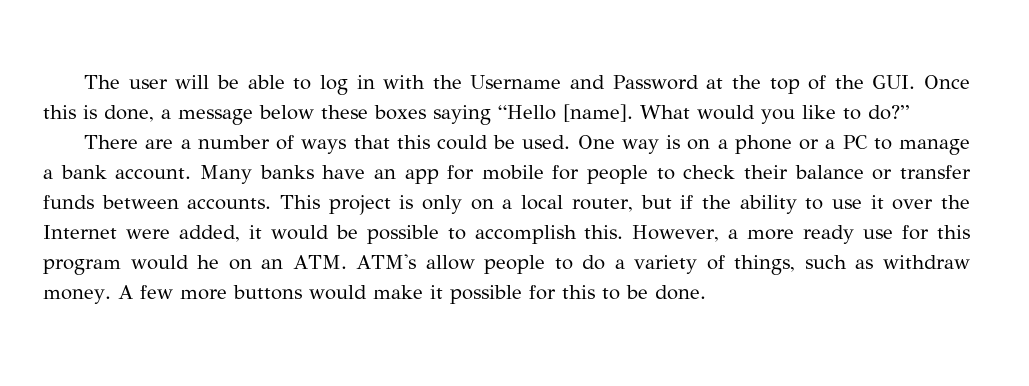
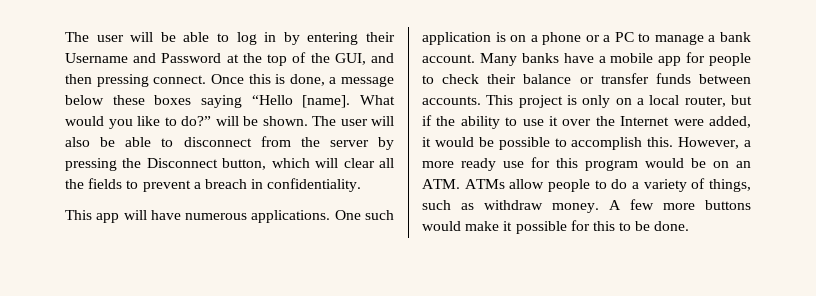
- The user will be able to log in with the Username and Password at the top of the GUI. Once this is done, a message below these boxes saying “Hello [name].
+ The user will be able to log in by entering their Username and Password at the top of the GUI, and then pressing connect. Once this is done, a message below these boxes saying “Hello [name].
- What would you like to do?”
- There are a number of ways that this could be used. One way is on a phone or a PC to manage a bank account.
+ What would you like to do?” will be shown. The user will also be able to disconnect from the server by pressing the Disconnect button, which will clear all the fields to prevent a breach in confidentiality.
+ This app will have numerous applications. One such application is on a phone or a PC to manage a bank account.
- Many banks have an app for mobile for people to check their balance or transfer funds between accounts.
+ Many banks have a mobile app for people to check their balance or transfer funds between accounts.
- However, a more ready use for this program would he on an ATM. ATM's allow people to do a variety of things, such as withdraw money.
+ However, a more ready use for this program would be on an ATM. ATMs allow people to do a variety of things, such as withdraw money.

